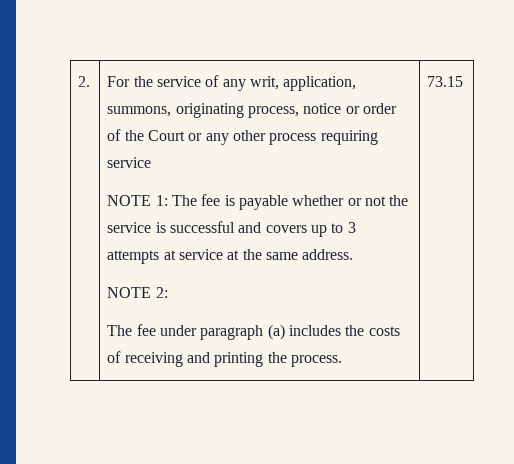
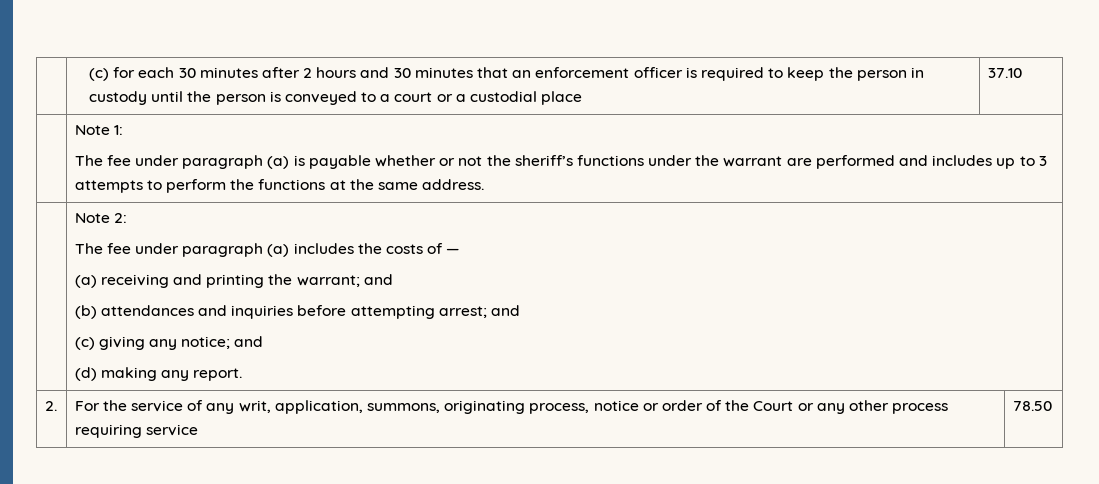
+ (c) for each 30 minutes after 2 hours and 30 minutes that an enforcement officer is required to keep the person in custody until the person is conveyed to a court or a custodial place | 37.10
+ | Note 1:
+ The fee under paragraph (a) is payable whether or not the sheriff’s functions under the warrant are performed and includes up to 3 attempts to perform the functions at the same address.
+ | Note 2:
+ The fee under paragraph (a) includes the costs of —
+ (a) receiving and printing the warrant; and
+ (b) attendances and inquiries before attempting arrest; and
+ (c) giving any notice; and
+ (d) making any report.
- 2. | For the service of any writ, application, summons, originating process, notice or order of the Court or any other process requiring service
- NOTE 1: The fee is payable whether or not the service is successful and covers up to 3 attempts at service at the same address.
- NOTE 2:
- The fee under paragraph (a) includes the costs of receiving and printing the process. | 73.15
+ 2. | For the service of any writ, application, summons, originating process, notice or order of the Court or any other process requiring service | 78.50

